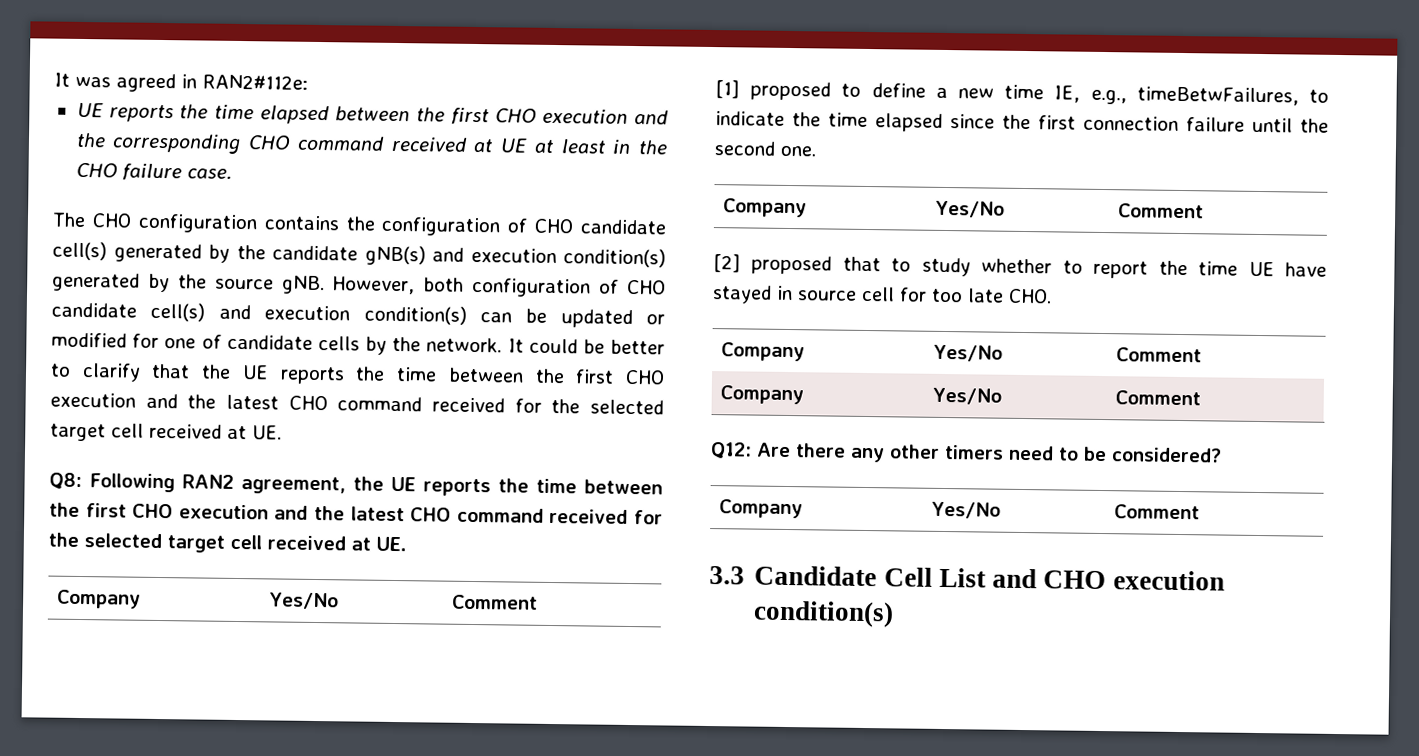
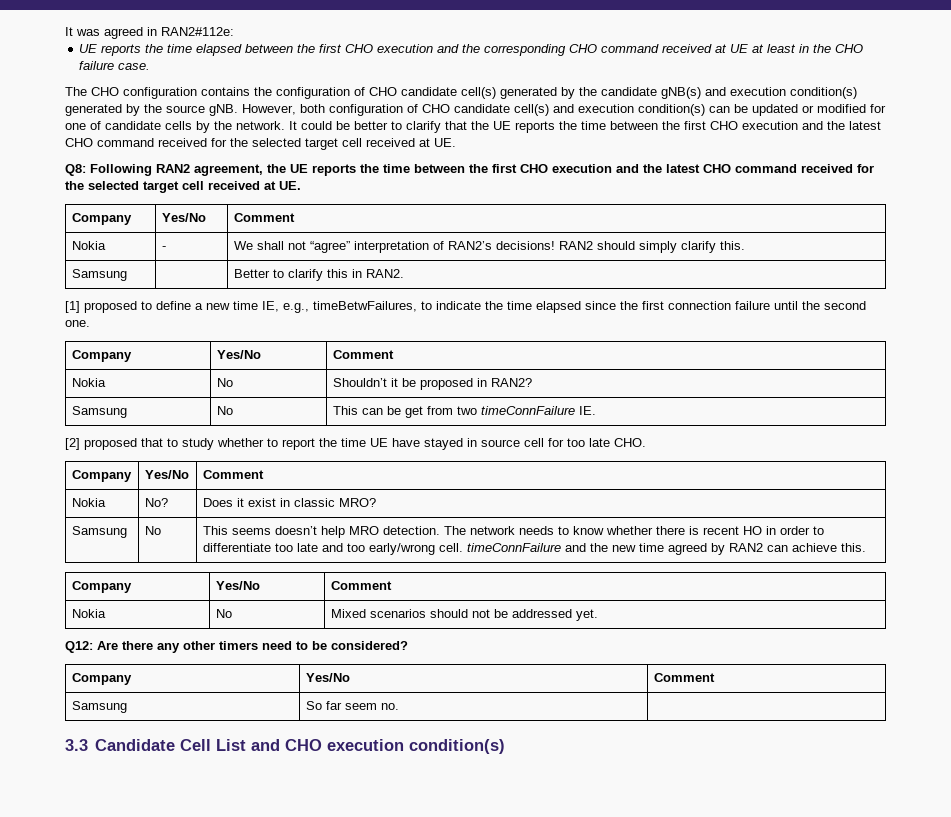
+ Nokia | - | We shall not “agree” interpretation of RAN2’s decisions! RAN2 should simply clarify this.
+ Samsung | | Better to clarify this in RAN2.
+ Nokia | No | Shouldn’t it be proposed in RAN2?
+ Samsung | No | This can be get from two timeConnFailure IE.
  [2] proposed that to study whether to report the time UE have stayed in source cell for too late CHO.
  Company | Yes/No | Comment
+ Nokia | No? | Does it exist in classic MRO?
+ Samsung | No | This seems doesn’t help MRO detection. The network needs to know whether there is recent HO in order to differentiate too late and too early/wrong cell. timeConnFailure and the new time agreed by RAN2 can achieve this.
  Company | Yes/No | Comment
+ Nokia | No | Mixed scenarios should not be addressed yet.
+ Samsung | So far seem no. |

